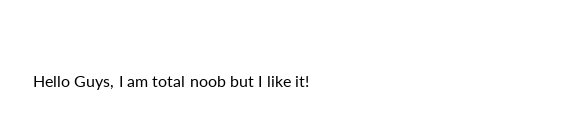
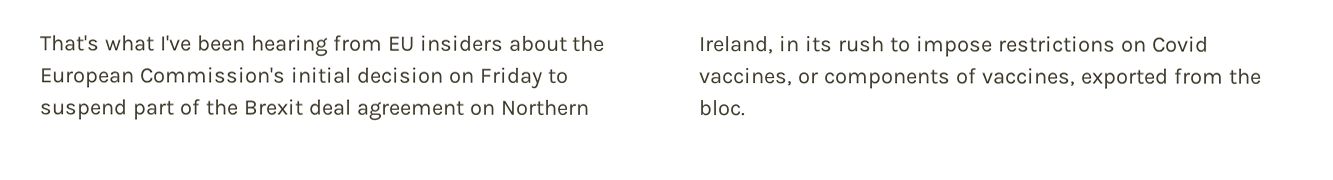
- Hello Guys, I am total noob but I like it!
+ That's what I've been hearing from EU insiders about the European Commission's initial decision on Friday to suspend part of the Brexit deal agreement on Northern Ireland, in its rush to impose restrictions on Covid vaccines, or components of vaccines, exported from the bloc.

